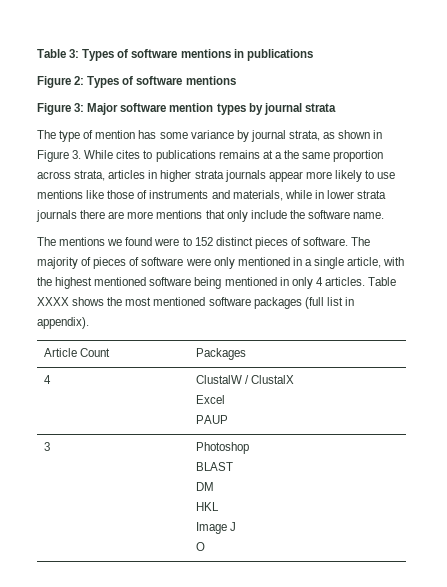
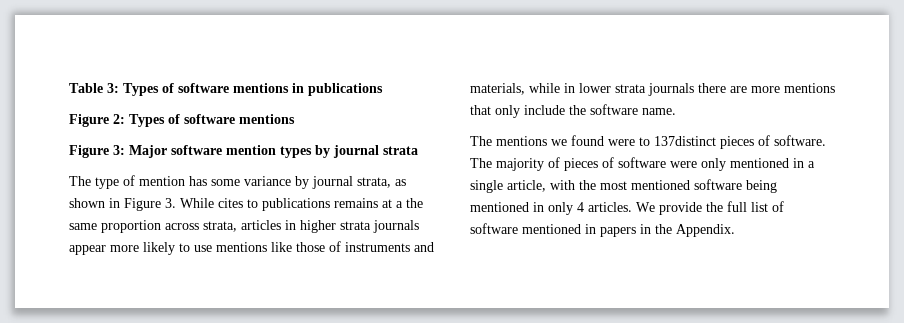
- The mentions we found were to 152 distinct pieces of software.
+ The mentions we found were to 137distinct pieces of software.
- The majority of pieces of software were only mentioned in a single article, with the highest mentioned software being mentioned in only 4 articles.
+ The majority of pieces of software were only mentioned in a single article, with the most mentioned software being mentioned in only 4 articles.
- Table XXXX shows the most mentioned software packages (full list in appendix).
- Article Count | Packages
- 4 | ClustalW / ClustalX
- Excel
- PAUP
- 3 | Photoshop
- BLAST
- DM
- HKL
- Image J
- O
+ We provide the full list of software mentioned in papers in the Appendix.

